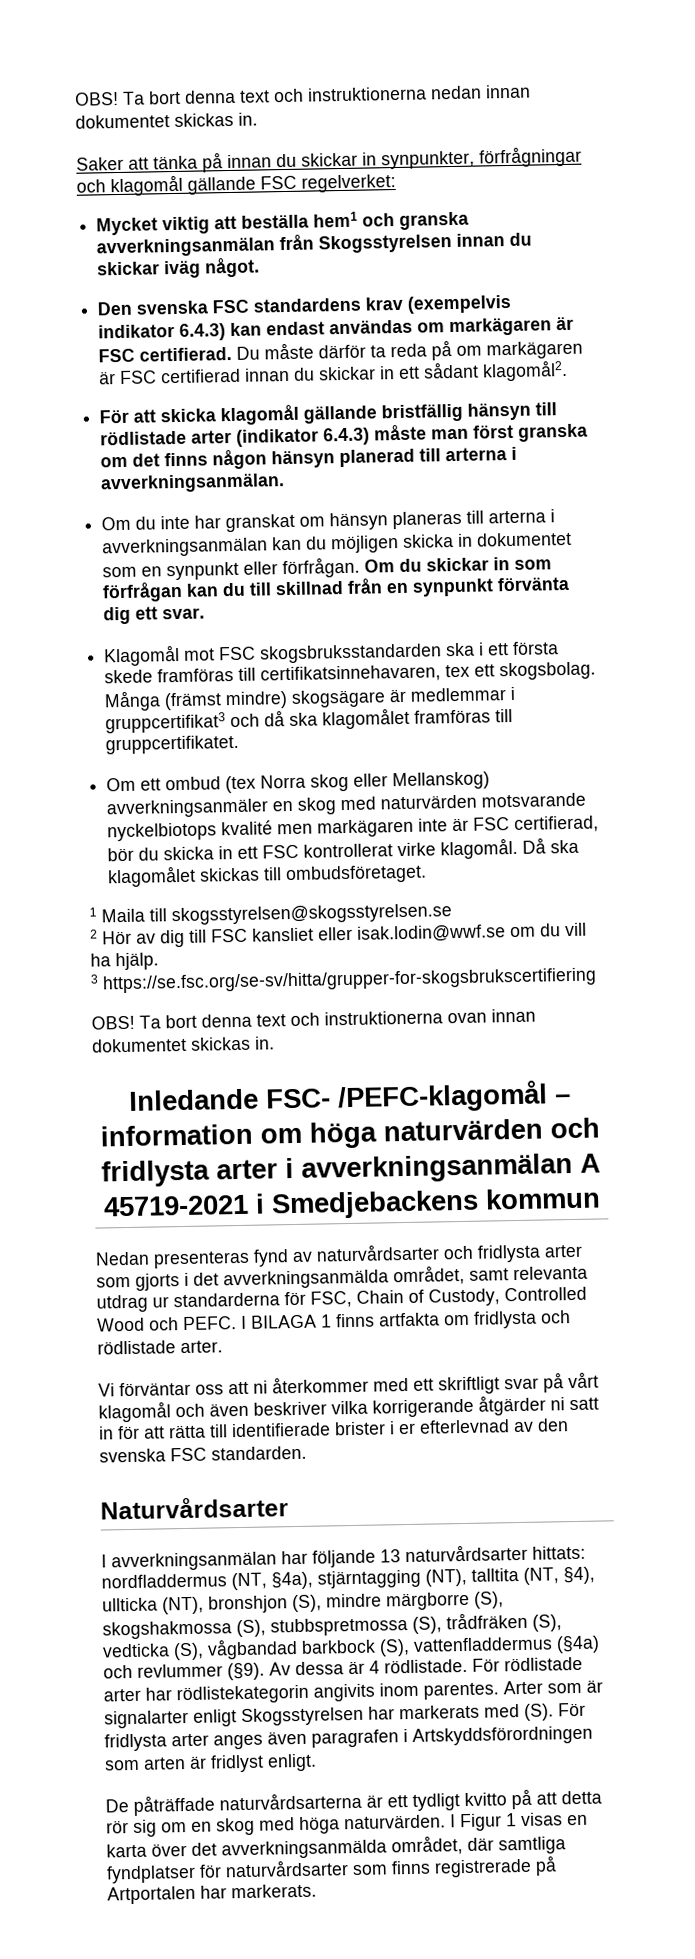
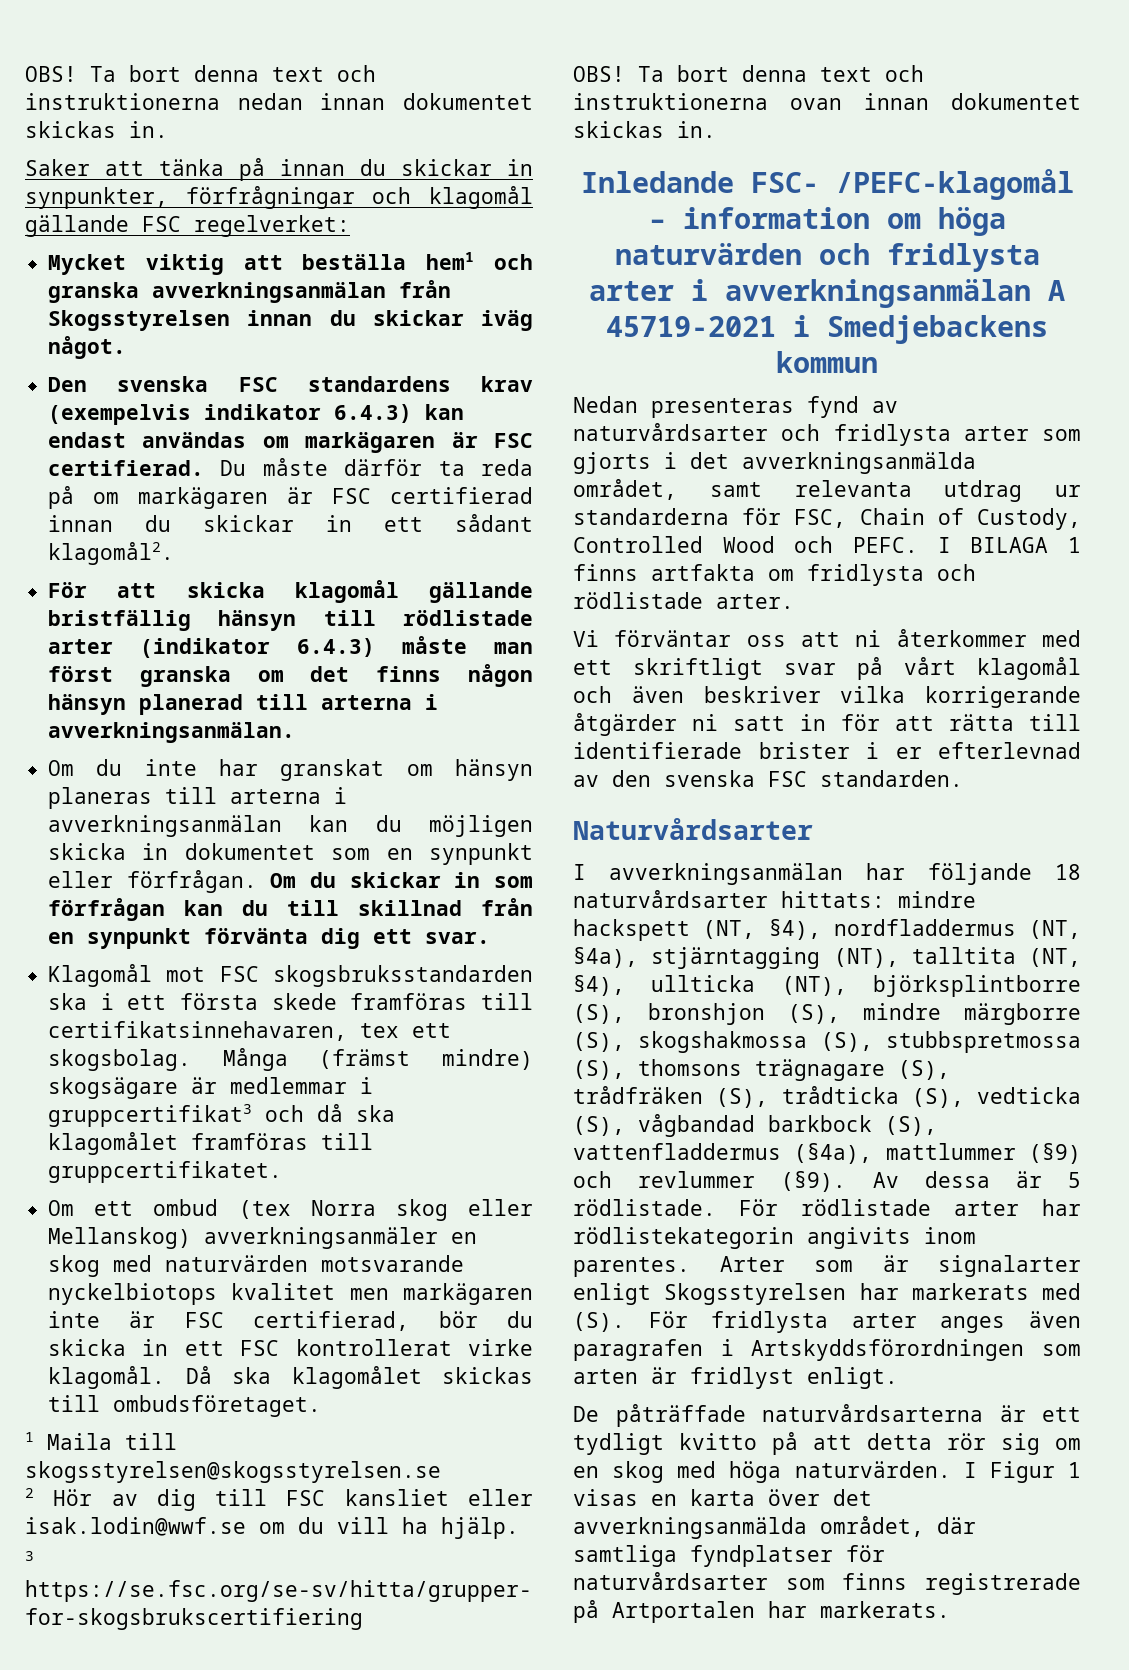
- Om ett ombud (tex Norra skog eller Mellanskog) avverkningsanmäler en skog med naturvärden motsvarande nyckelbiotops kvalité men markägaren inte är FSC certifierad, bör du skicka in ett FSC kontrollerat virke klagomål.
+ Om ett ombud (tex Norra skog eller Mellanskog) avverkningsanmäler en skog med naturvärden motsvarande nyckelbiotops kvalitet men markägaren inte är FSC certifierad, bör du skicka in ett FSC kontrollerat virke klagomål.
- I avverkningsanmälan har följande 13 naturvårdsarter hittats: nordfladdermus (NT, §4a), stjärntagging (NT), talltita (NT, §4), ullticka (NT), bronshjon (S), mindre märgborre (S), skogshakmossa (S), stubbspretmossa (S), trådfräken (S), vedticka (S), vågbandad barkbock (S), vattenfladdermus (§4a) och revlummer (§9).
+ I avverkningsanmälan har följande 18 naturvårdsarter hittats: mindre hackspett (NT, §4), nordfladdermus (NT, §4a), stjärntagging (NT), talltita (NT, §4), ullticka (NT), björksplintborre (S), bronshjon (S), mindre märgborre (S), skogshakmossa (S), stubbspretmossa (S), thomsons trägnagare (S), trådfräken (S), trådticka (S), vedticka (S), vågbandad barkbock (S), vattenfladdermus (§4a), mattlummer (§9) och revlummer (§9).
- Av dessa är 4 rödlistade.
+ Av dessa är 5 rödlistade.

